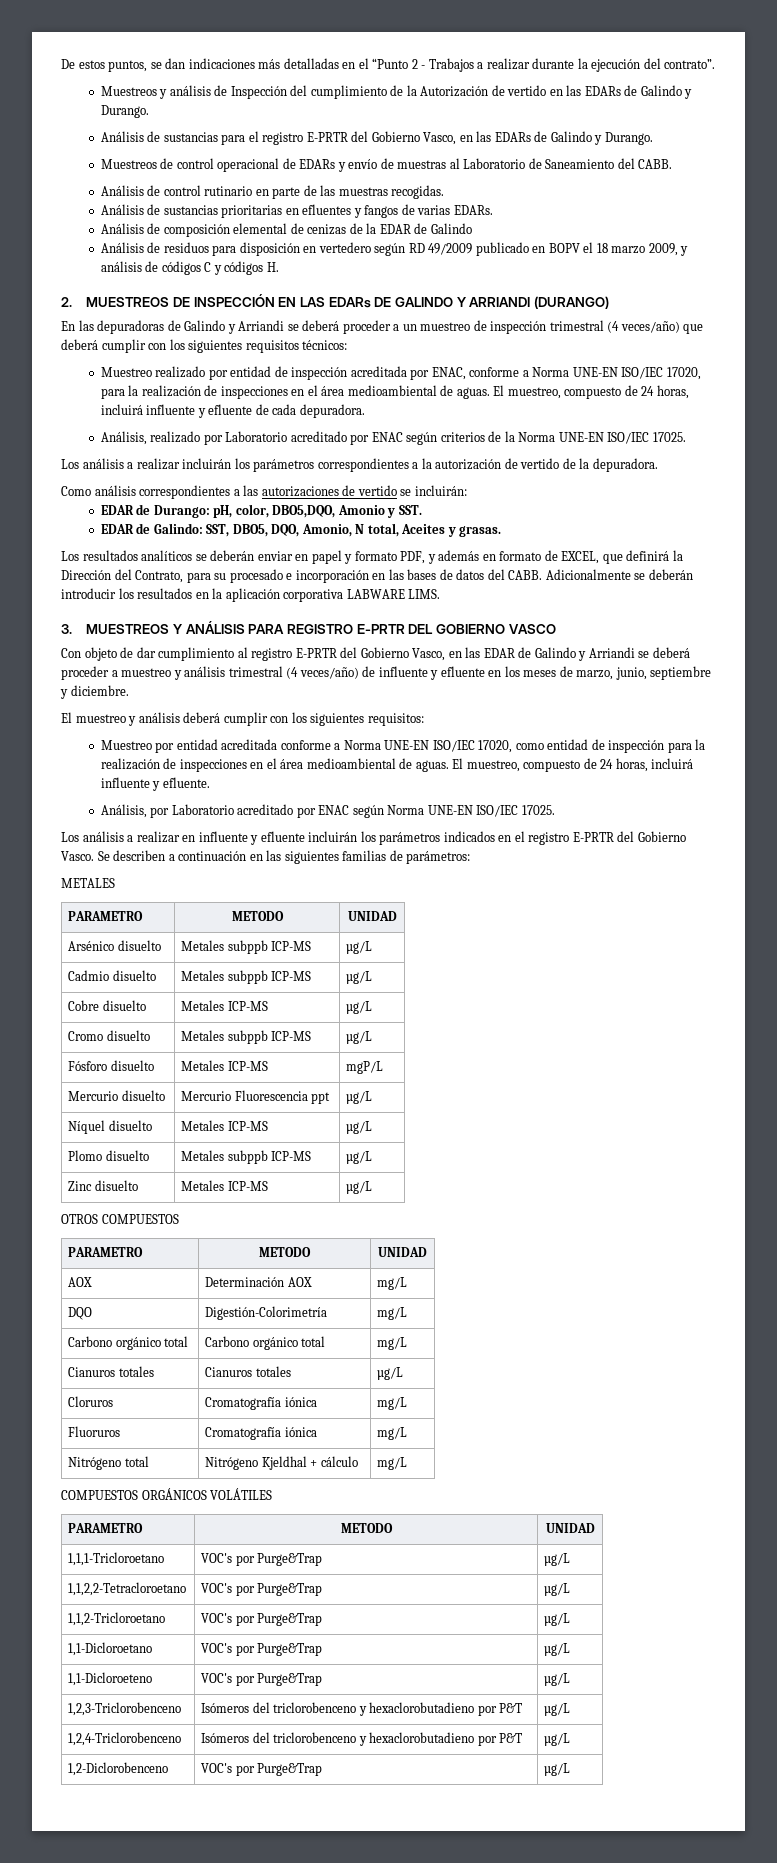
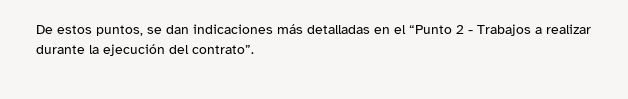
- Muestreos y análisis de Inspección del cumplimiento de la Autorización de vertido en las EDARs de Galindo y Durango.
- Análisis de sustancias para el registro E-PRTR del Gobierno Vasco, en las EDARs de Galindo y Durango.
- Muestreos de control operacional de EDARs y envío de muestras al Laboratorio de Saneamiento del CABB.
- Análisis de control rutinario en parte de las muestras recogidas.
- Análisis de sustancias prioritarias en efluentes y fangos de varias EDARs.
- Análisis de composición elemental de cenizas de la EDAR de Galindo
- Análisis de residuos para disposición en vertedero según RD 49/2009 publicado en BOPV el 18 marzo 2009, y análisis de códigos C y códigos H.
- 2. MUESTREOS DE INSPECCIÓN EN LAS EDARs DE GALINDO Y ARRIANDI (DURANGO)
- En las depuradoras de Galindo y Arriandi se deberá proceder a un muestreo de inspección trimestral (4 veces/año) que deberá cumplir con los siguientes requisitos técnicos:
- Muestreo realizado por entidad de inspección acreditada por ENAC, conforme a Norma UNE-EN ISO/IEC 17020, para la realización de inspecciones en el área medioambiental de aguas. El muestreo, compuesto de 24 horas, incluirá influente y efluente de cada depuradora.
- Análisis, realizado por Laboratorio acreditado por ENAC según criterios de la Norma UNE-EN ISO/IEC 17025.
- Los análisis a realizar incluirán los parámetros correspondientes a la autorización de vertido de la depuradora.
- Como análisis correspondientes a las autorizaciones de vertido se incluirán:
- EDAR de Durango: pH, color, DBO5,DQO, Amonio y SST.
- EDAR de Galindo: SST, DBO5, DQO, Amonio, N total, Aceites y grasas.
- Los resultados analíticos se deberán enviar en papel y formato PDF, y además en formato de EXCEL, que definirá la Dirección del Contrato, para su procesado e incorporación en las bases de datos del CABB. Adicionalmente se deberán introducir los resultados en la aplicación corporativa LABWARE LIMS.
- 3. MUESTREOS Y ANÁLISIS PARA REGISTRO E-PRTR DEL GOBIERNO VASCO
- Con objeto de dar cumplimiento al registro E-PRTR del Gobierno Vasco, en las EDAR de Galindo y Arriandi se deberá proceder a muestreo y análisis trimestral (4 veces/año) de influente y efluente en los meses de marzo, junio, septiembre y diciembre.
- El muestreo y análisis deberá cumplir con los siguientes requisitos:
- Muestreo por entidad acreditada conforme a Norma UNE-EN ISO/IEC 17020, como entidad de inspección para la realización de inspecciones en el área medioambiental de aguas. El muestreo, compuesto de 24 horas, incluirá influente y efluente.
- Análisis, por Laboratorio acreditado por ENAC según Norma UNE-EN ISO/IEC 17025.
- Los análisis a realizar en influente y efluente incluirán los parámetros indicados en el registro E-PRTR del Gobierno Vasco. Se describen a continuación en las siguientes familias de parámetros:
- METALES
- PARAMETRO | METODO | UNIDAD
- Arsénico disuelto | Metales subppb ICP-MS | µg/L
- Cadmio disuelto | Metales subppb ICP-MS | µg/L
- Cobre disuelto | Metales ICP-MS | µg/L
- Cromo disuelto | Metales subppb ICP-MS | µg/L
- Fósforo disuelto | Metales ICP-MS | mgP/L
- Mercurio disuelto | Mercurio Fluorescencia ppt | µg/L
- Níquel disuelto | Metales ICP-MS | µg/L
- Plomo disuelto | Metales subppb ICP-MS | µg/L
- Zinc disuelto | Metales ICP-MS | µg/L
- OTROS COMPUESTOS
- PARAMETRO | METODO | UNIDAD
- AOX | Determinación AOX | mg/L
- DQO | Digestión-Colorimetría | mg/L
- Carbono orgánico total | Carbono orgánico total | mg/L
- Cianuros totales | Cianuros totales | µg/L
- Cloruros | Cromatografía iónica | mg/L
- Fluoruros | Cromatografía iónica | mg/L
- Nitrógeno total | Nitrógeno Kjeldhal + cálculo | mg/L
- COMPUESTOS ORGÁNICOS VOLÁTILES
- PARAMETRO | METODO | UNIDAD
- 1,1,1-Tricloroetano | VOC's por Purge&Trap | µg/L
- 1,1,2,2-Tetracloroetano | VOC's por Purge&Trap | µg/L
- 1,1,2-Tricloroetano | VOC's por Purge&Trap | µg/L
- 1,1-Dicloroetano | VOC's por Purge&Trap | µg/L
- 1,1-Dicloroeteno | VOC's por Purge&Trap | µg/L
- 1,2,3-Triclorobenceno | Isómeros del triclorobenceno y hexaclorobutadieno por P&T | µg/L
- 1,2,4-Triclorobenceno | Isómeros del triclorobenceno y hexaclorobutadieno por P&T | µg/L
- 1,2-Diclorobenceno | VOC's por Purge&Trap | µg/L

